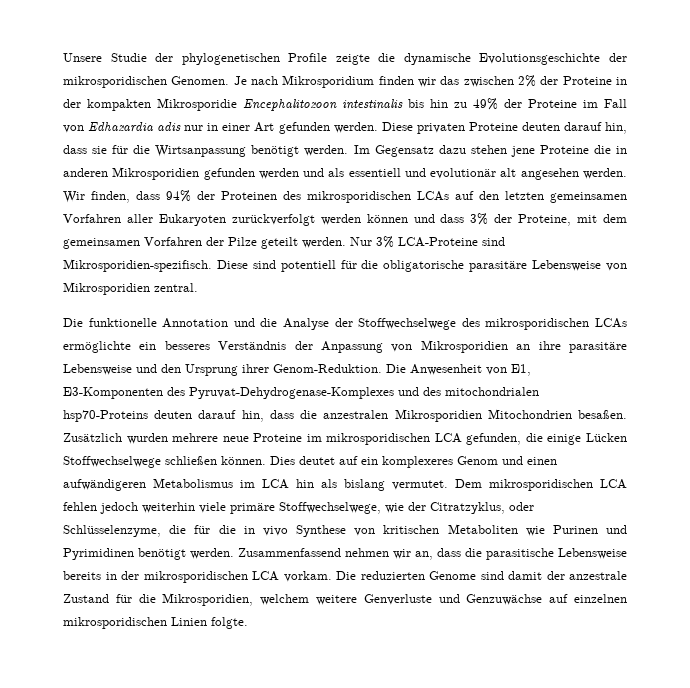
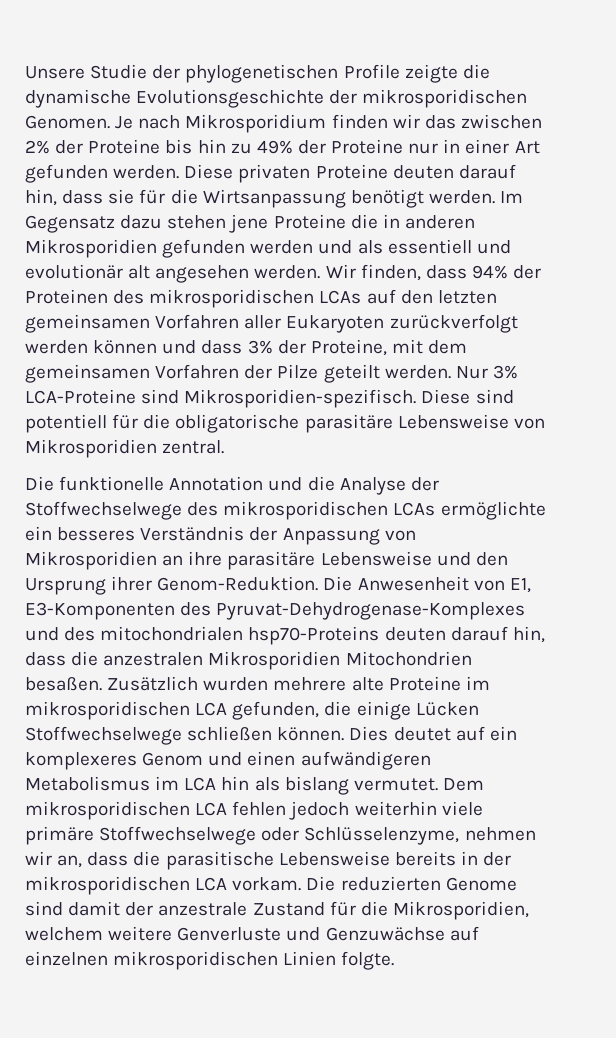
- Je nach Mikrosporidium finden wir das zwischen 2% der Proteine in der kompakten Mikrosporidie Encephalitozoon intestinalis bis hin zu 49% der Proteine im Fall von Edhazardia adis nur in einer Art gefunden werden.
+ Je nach Mikrosporidium finden wir das zwischen 2% der Proteine bis hin zu 49% der Proteine nur in einer Art gefunden werden.
- Zusätzlich wurden mehrere neue Proteine im mikrosporidischen LCA gefunden, die einige Lücken Stoffwechselwege schließen können.
+ Zusätzlich wurden mehrere alte Proteine im mikrosporidischen LCA gefunden, die einige Lücken Stoffwechselwege schließen können.
- Dem mikrosporidischen LCA fehlen jedoch weiterhin viele primäre Stoffwechselwege, wie der Citratzyklus, oder Schlüsselenzyme, die für die in vivo Synthese von kritischen Metaboliten wie Purinen und Pyrimidinen benötigt werden. Zusammenfassend nehmen wir an, dass die parasitische Lebensweise bereits in der mikrosporidischen LCA vorkam.
+ Dem mikrosporidischen LCA fehlen jedoch weiterhin viele primäre Stoffwechselwege oder Schlüsselenzyme, nehmen wir an, dass die parasitische Lebensweise bereits in der mikrosporidischen LCA vorkam.

